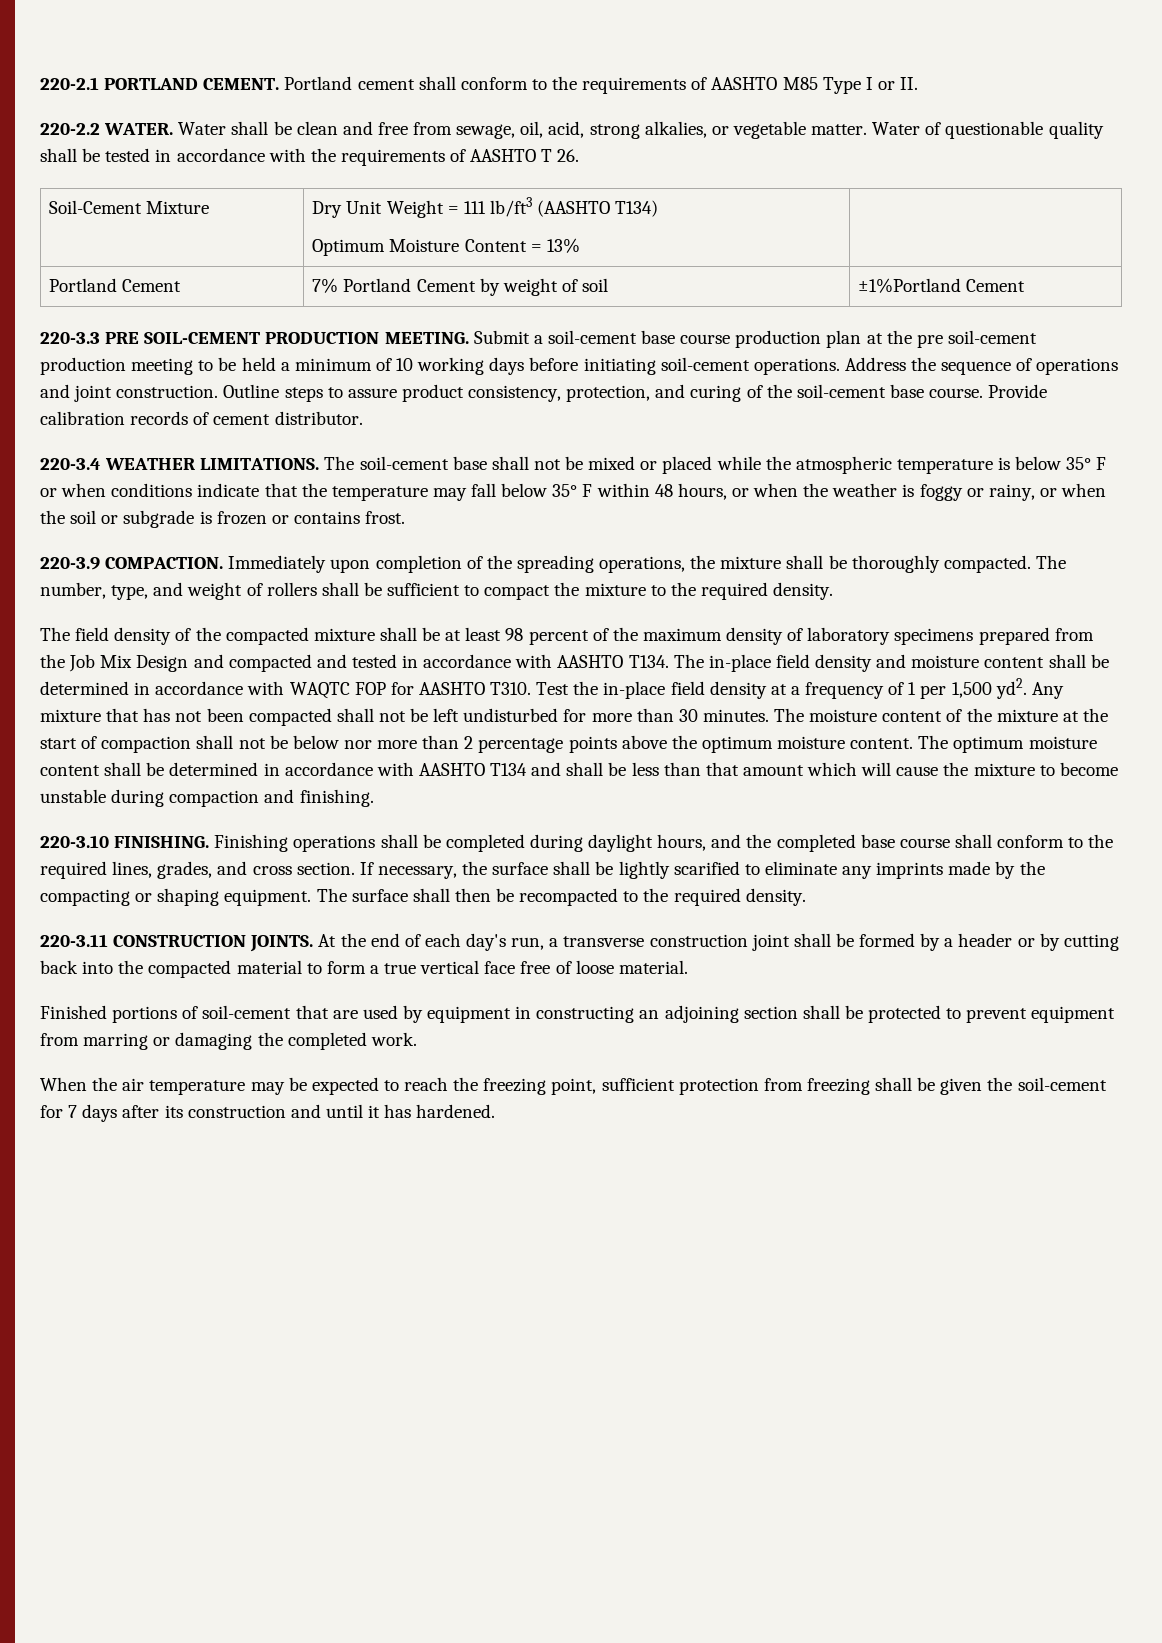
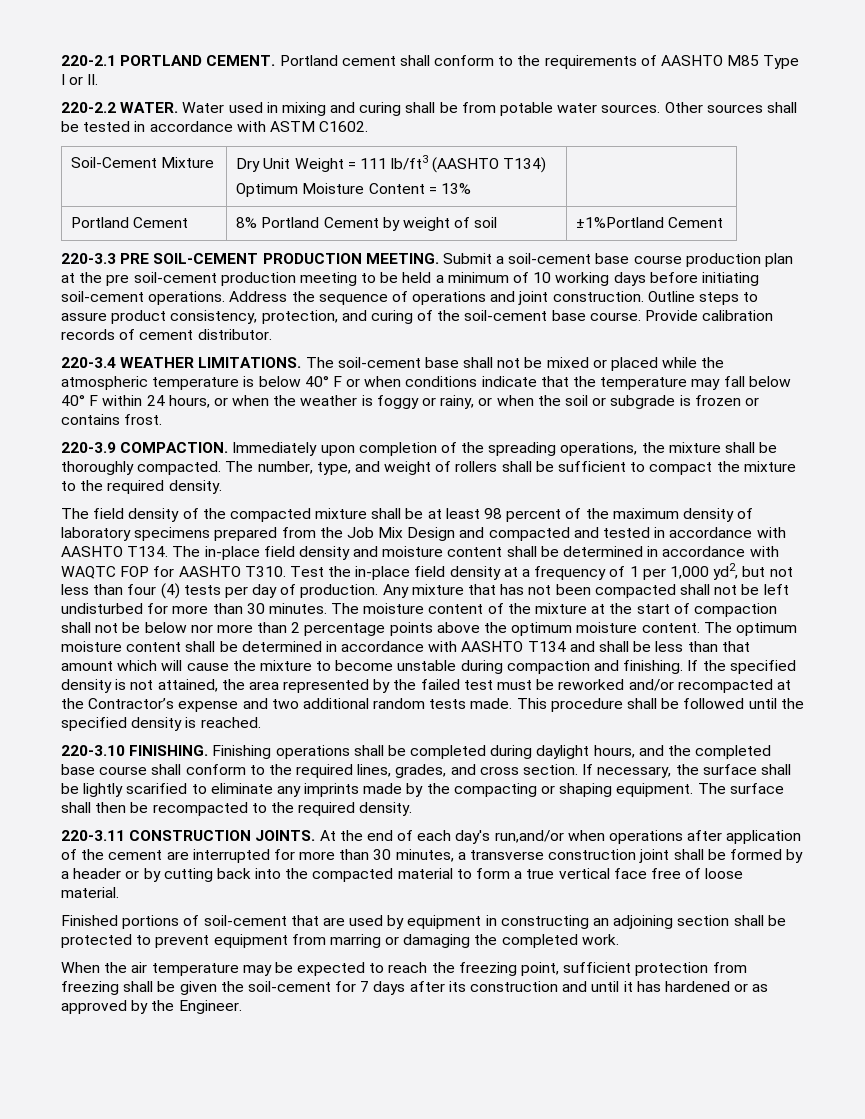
- Water shall be clean and free from sewage, oil, acid, strong alkalies, or vegetable matter. Water of questionable quality shall be tested in accordance with the requirements of AASHTO T 26.
+ Water used in mixing and curing shall be from potable water sources. Other sources shall be tested in accordance with ASTM C1602.
- Portland Cement | 7% Portland Cement by weight of soil | ±1%Portland Cement
+ Portland Cement | 8% Portland Cement by weight of soil | ±1%Portland Cement
- The soil-cement base shall not be mixed or placed while the atmospheric temperature is below 35° F or when conditions indicate that the temperature may fall below 35° F within 48 hours, or when the weather is foggy or rainy, or when the soil or subgrade is frozen or contains frost.
+ The soil-cement base shall not be mixed or placed while the atmospheric temperature is below 40° F or when conditions indicate that the temperature may fall below 40° F within 24 hours, or when the weather is foggy or rainy, or when the soil or subgrade is frozen or contains frost.
- Test the in-place field density at a frequency of 1 per 1,500 yd2.
+ Test the in-place field density at a frequency of 1 per 1,000 yd2, but not less than four (4) tests per day of production.
+ If the specified density is not attained, the area represented by the failed test must be reworked and/or recompacted at the Contractor’s expense and two additional random tests made. This procedure shall be followed until the specified density is reached.
- At the end of each day's run, a transverse construction joint shall be formed by a header or by cutting back into the compacted material to form a true vertical face free of loose material.
+ At the end of each day's run,and/or when operations after application of the cement are interrupted for more than 30 minutes, a transverse construction joint shall be formed by a header or by cutting back into the compacted material to form a true vertical face free of loose material.
- When the air temperature may be expected to reach the freezing point, sufficient protection from freezing shall be given the soil-cement for 7 days after its construction and until it has hardened.
+ When the air temperature may be expected to reach the freezing point, sufficient protection from freezing shall be given the soil-cement for 7 days after its construction and until it has hardened or as approved by the Engineer.

